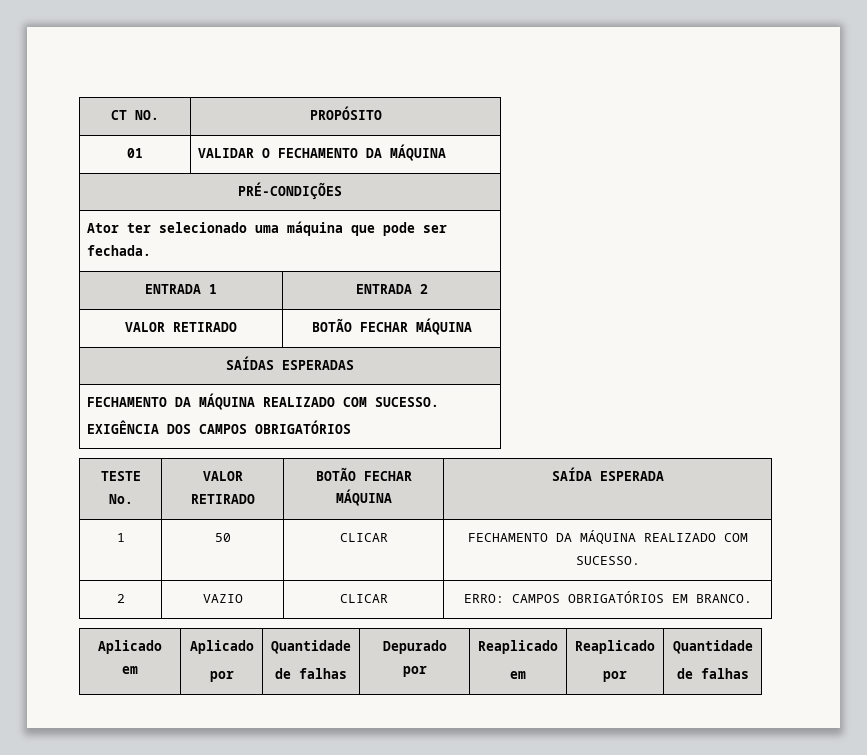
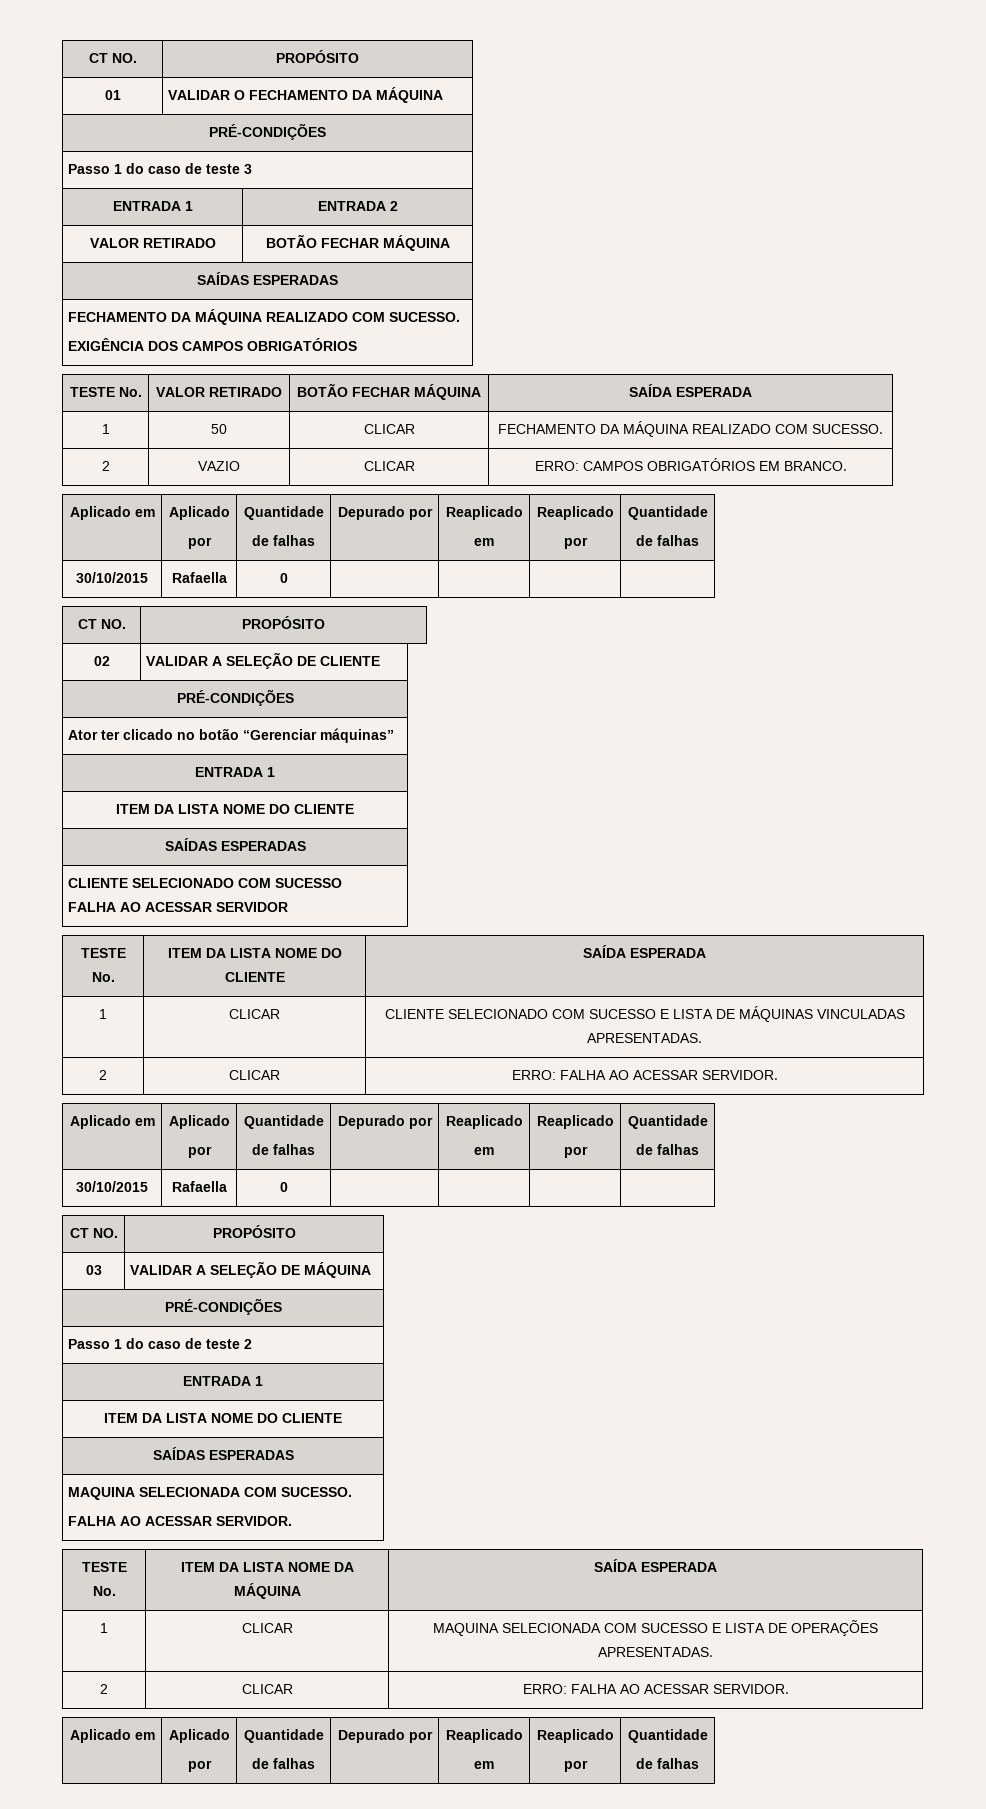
- Ator ter selecionado uma máquina que pode ser fechada.
+ Passo 1 do caso de teste 3
  2 | VAZIO | CLICAR | ERRO: CAMPOS OBRIGATÓRIOS EM BRANCO.
+ Aplicado em | Aplicado
+ por | Quantidade
+ de falhas | Depurado por | Reaplicado
+ em | Reaplicado
+ por | Quantidade
+ de falhas
+ 30/10/2015 | Rafaella | 0 | | | |
+ CT NO. | PROPÓSITO
+ 02 | VALIDAR A SELEÇÃO DE CLIENTE
+ PRÉ-CONDIÇÕES
+ Ator ter clicado no botão “Gerenciar máquinas”
+ ENTRADA 1
+ ITEM DA LISTA NOME DO CLIENTE
+ SAÍDAS ESPERADAS
+ CLIENTE SELECIONADO COM SUCESSO
+ FALHA AO ACESSAR SERVIDOR
+ TESTE No. | ITEM DA LISTA NOME DO CLIENTE | SAÍDA ESPERADA
+ 1 | CLICAR | CLIENTE SELECIONADO COM SUCESSO E LISTA DE MÁQUINAS VINCULADAS APRESENTADAS.
+ 2 | CLICAR | ERRO: FALHA AO ACESSAR SERVIDOR.
+ Aplicado em | Aplicado
+ por | Quantidade
+ de falhas | Depurado por | Reaplicado
+ em | Reaplicado
+ por | Quantidade
+ de falhas
+ 30/10/2015 | Rafaella | 0 | | | |
+ CT NO. | PROPÓSITO
+ 03 | VALIDAR A SELEÇÃO DE MÁQUINA
+ PRÉ-CONDIÇÕES
+ Passo 1 do caso de teste 2
+ ENTRADA 1
+ ITEM DA LISTA NOME DO CLIENTE
+ SAÍDAS ESPERADAS
+ MAQUINA SELECIONADA COM SUCESSO.
+ FALHA AO ACESSAR SERVIDOR.
+ TESTE No. | ITEM DA LISTA NOME DA MÁQUINA | SAÍDA ESPERADA
+ 1 | CLICAR | MAQUINA SELECIONADA COM SUCESSO E LISTA DE OPERAÇÕES APRESENTADAS.
+ 2 | CLICAR | ERRO: FALHA AO ACESSAR SERVIDOR.

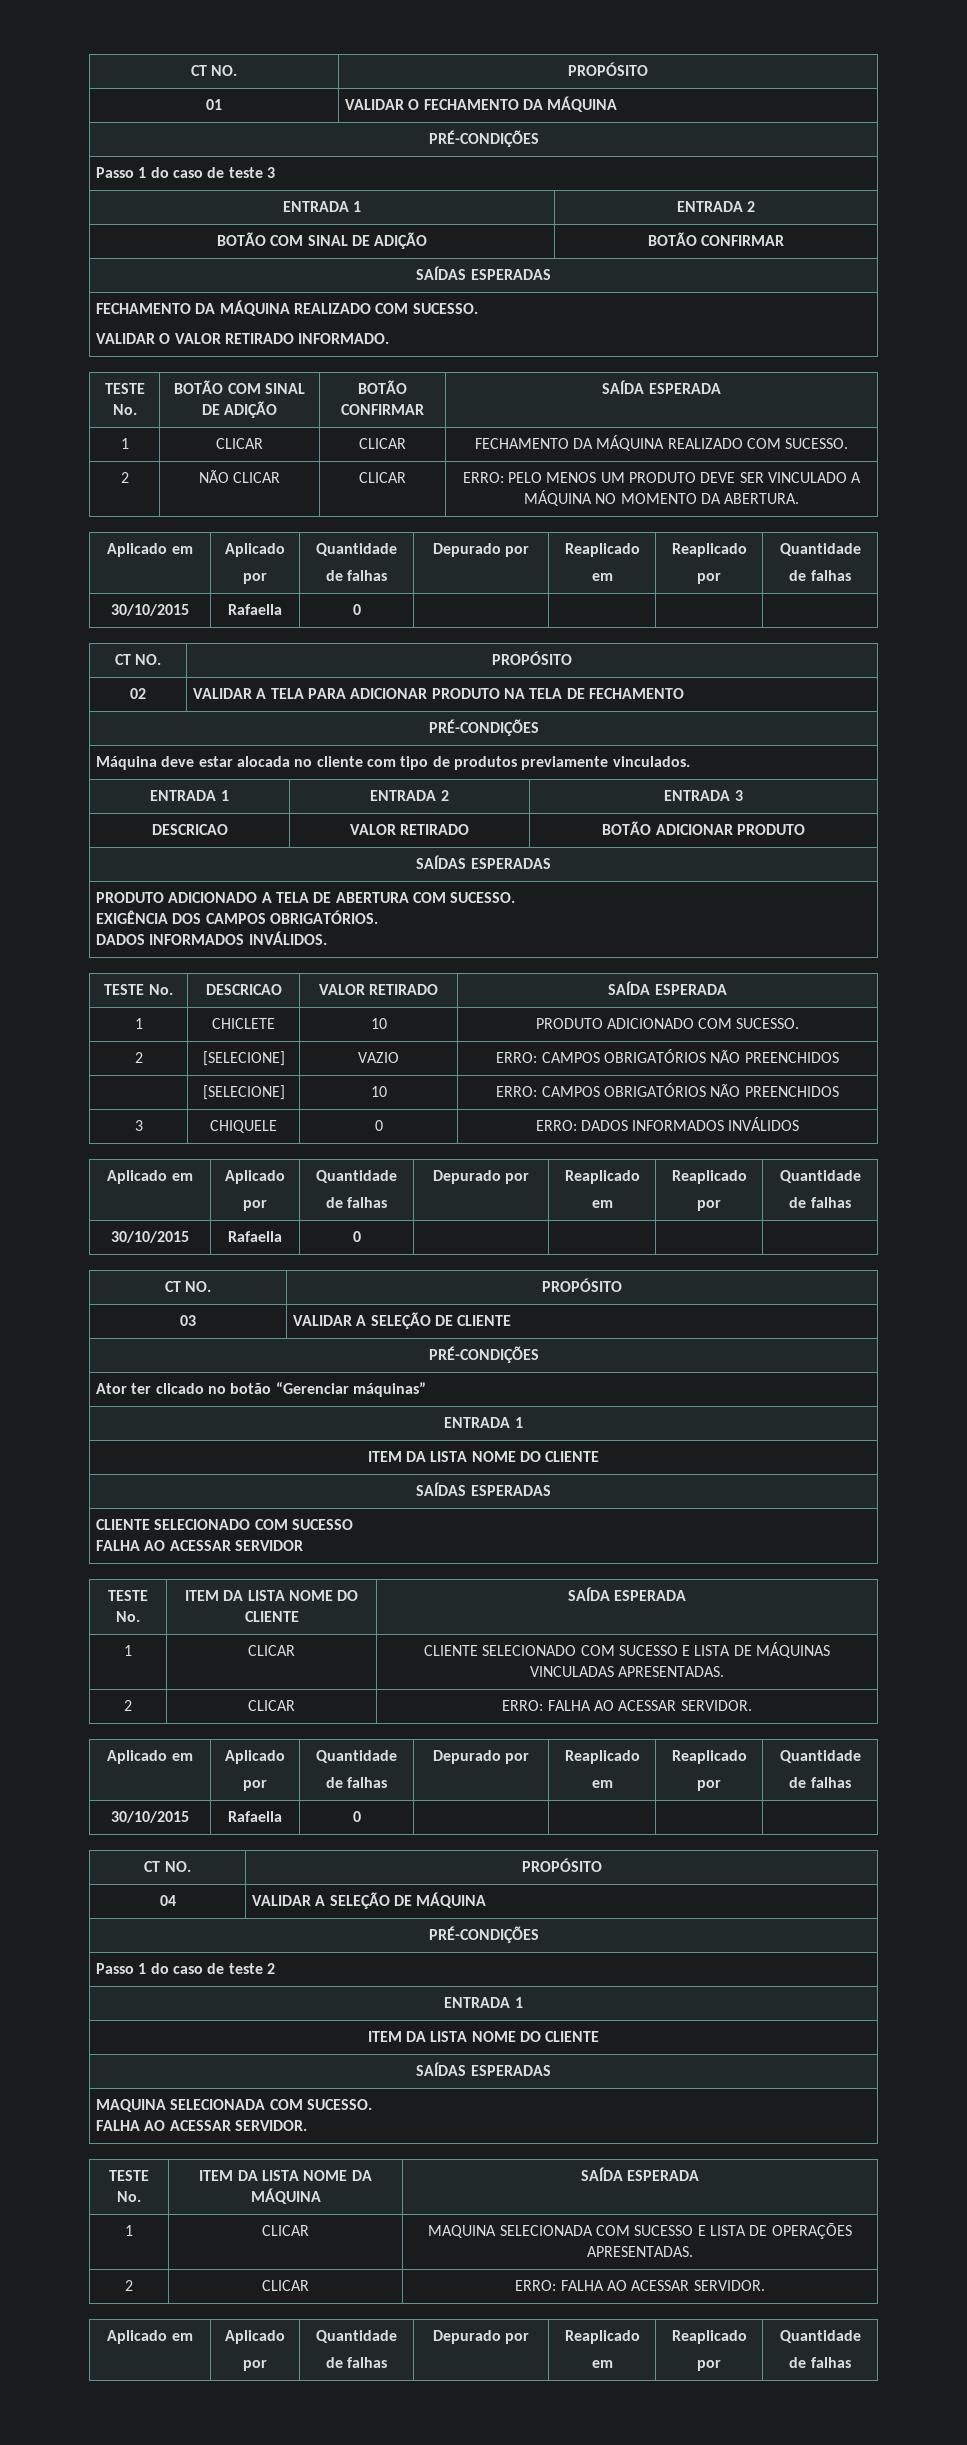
  Passo 1 do caso de teste 3
  ENTRADA 1 | ENTRADA 2
- VALOR RETIRADO | BOTÃO FECHAR MÁQUINA
+ BOTÃO COM SINAL DE ADIÇÃO | BOTÃO CONFIRMAR
  SAÍDAS ESPERADAS
  FECHAMENTO DA MÁQUINA REALIZADO COM SUCESSO.
- EXIGÊNCIA DOS CAMPOS OBRIGATÓRIOS
- TESTE No. | VALOR RETIRADO | BOTÃO FECHAR MÁQUINA | SAÍDA ESPERADA
- 1 | 50 | CLICAR | FECHAMENTO DA MÁQUINA REALIZADO COM SUCESSO.
+ VALIDAR O VALOR RETIRADO INFORMADO.
+ TESTE No. | BOTÃO COM SINAL DE ADIÇÃO | BOTÃO CONFIRMAR | SAÍDA ESPERADA
+ 1 | CLICAR | CLICAR | FECHAMENTO DA MÁQUINA REALIZADO COM SUCESSO.
- 2 | VAZIO | CLICAR | ERRO: CAMPOS OBRIGATÓRIOS EM BRANCO.
+ 2 | NÃO CLICAR | CLICAR | ERRO: PELO MENOS UM PRODUTO DEVE SER VINCULADO A MÁQUINA NO MOMENTO DA ABERTURA.
- 02 | VALIDAR A SELEÇÃO DE CLIENTE
+ 02 | VALIDAR A TELA PARA ADICIONAR PRODUTO NA TELA DE FECHAMENTO
+ PRÉ-CONDIÇÕES
+ Máquina deve estar alocada no cliente com tipo de produtos previamente vinculados.
+ ENTRADA 1 | ENTRADA 2 | ENTRADA 3
+ DESCRICAO | VALOR RETIRADO | BOTÃO ADICIONAR PRODUTO
+ SAÍDAS ESPERADAS
+ PRODUTO ADICIONADO A TELA DE ABERTURA COM SUCESSO.
+ EXIGÊNCIA DOS CAMPOS OBRIGATÓRIOS.
+ DADOS INFORMADOS INVÁLIDOS.
+ TESTE No. | DESCRICAO | VALOR RETIRADO | SAÍDA ESPERADA
+ 1 | CHICLETE | 10 | PRODUTO ADICIONADO COM SUCESSO.
+ 2 | [SELECIONE] | VAZIO | ERRO: CAMPOS OBRIGATÓRIOS NÃO PREENCHIDOS
+ | [SELECIONE] | 10 | ERRO: CAMPOS OBRIGATÓRIOS NÃO PREENCHIDOS
+ 3 | CHIQUELE | 0 | ERRO: DADOS INFORMADOS INVÁLIDOS
+ Aplicado em | Aplicado
+ por | Quantidade
+ de falhas | Depurado por | Reaplicado
+ em | Reaplicado
+ por | Quantidade
+ de falhas
+ 30/10/2015 | Rafaella | 0 | | | |
+ CT NO. | PROPÓSITO
+ 03 | VALIDAR A SELEÇÃO DE CLIENTE
- 03 | VALIDAR A SELEÇÃO DE MÁQUINA
+ 04 | VALIDAR A SELEÇÃO DE MÁQUINA

